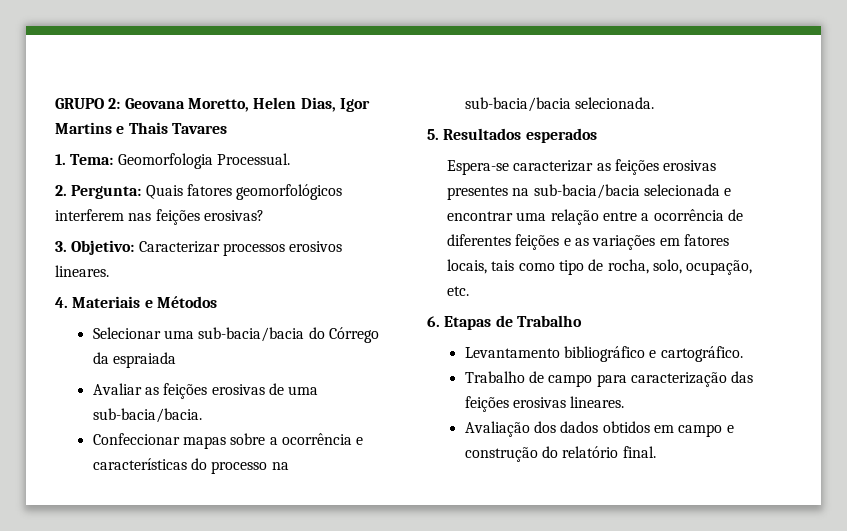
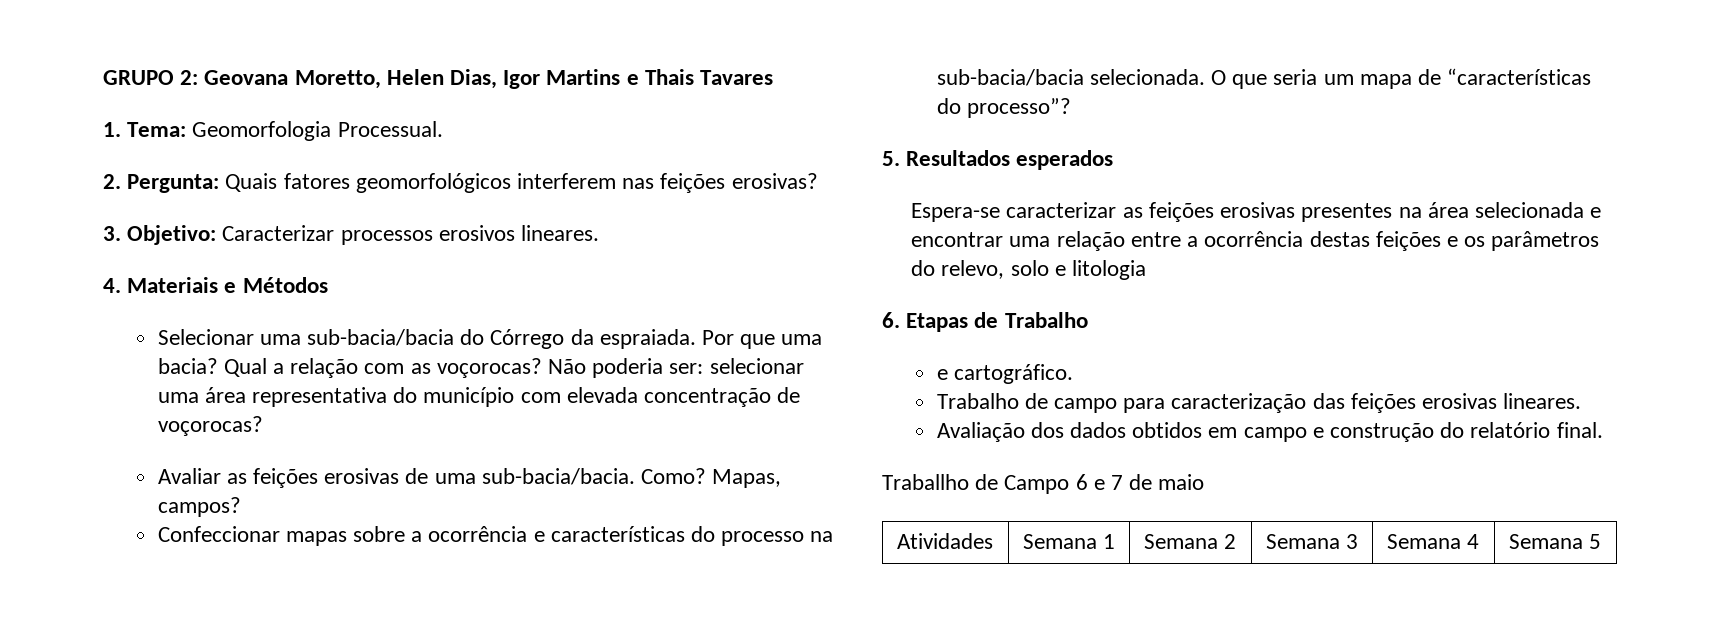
- Selecionar uma sub-bacia/bacia do Córrego da espraiada
+ Selecionar uma sub-bacia/bacia do Córrego da espraiada. Por que uma bacia? Qual a relação com as voçorocas? Não poderia ser: selecionar uma área representativa do município com elevada concentração de voçorocas?
+ Como? Mapas, campos?
+ O que seria um mapa de “características do processo”?
- Espera-se caracterizar as feições erosivas presentes na sub-bacia/bacia selecionada e encontrar uma relação entre a ocorrência de diferentes feições e as variações em fatores locais, tais como tipo de rocha, solo, ocupação, etc.
+ Espera-se caracterizar as feições erosivas presentes na área selecionada e encontrar uma relação entre a ocorrência destas feições e os parâmetros do relevo, solo e litologia
- Levantamento bibliográfico e cartográfico.
+ e cartográfico.
+ Traballho de Campo 6 e 7 de maio
+ Atividades | Semana 1 | Semana 2 | Semana 3 | Semana 4 | Semana 5

